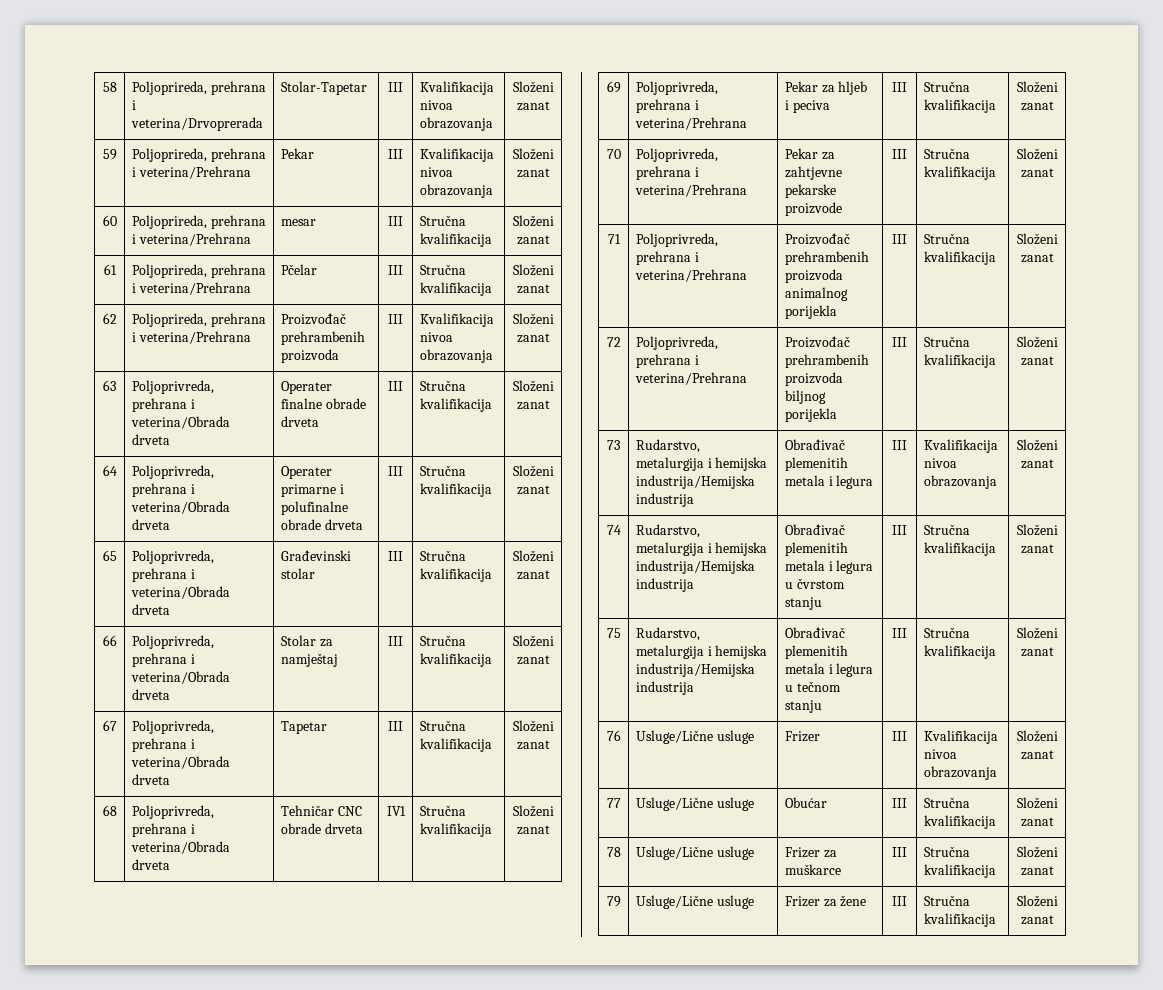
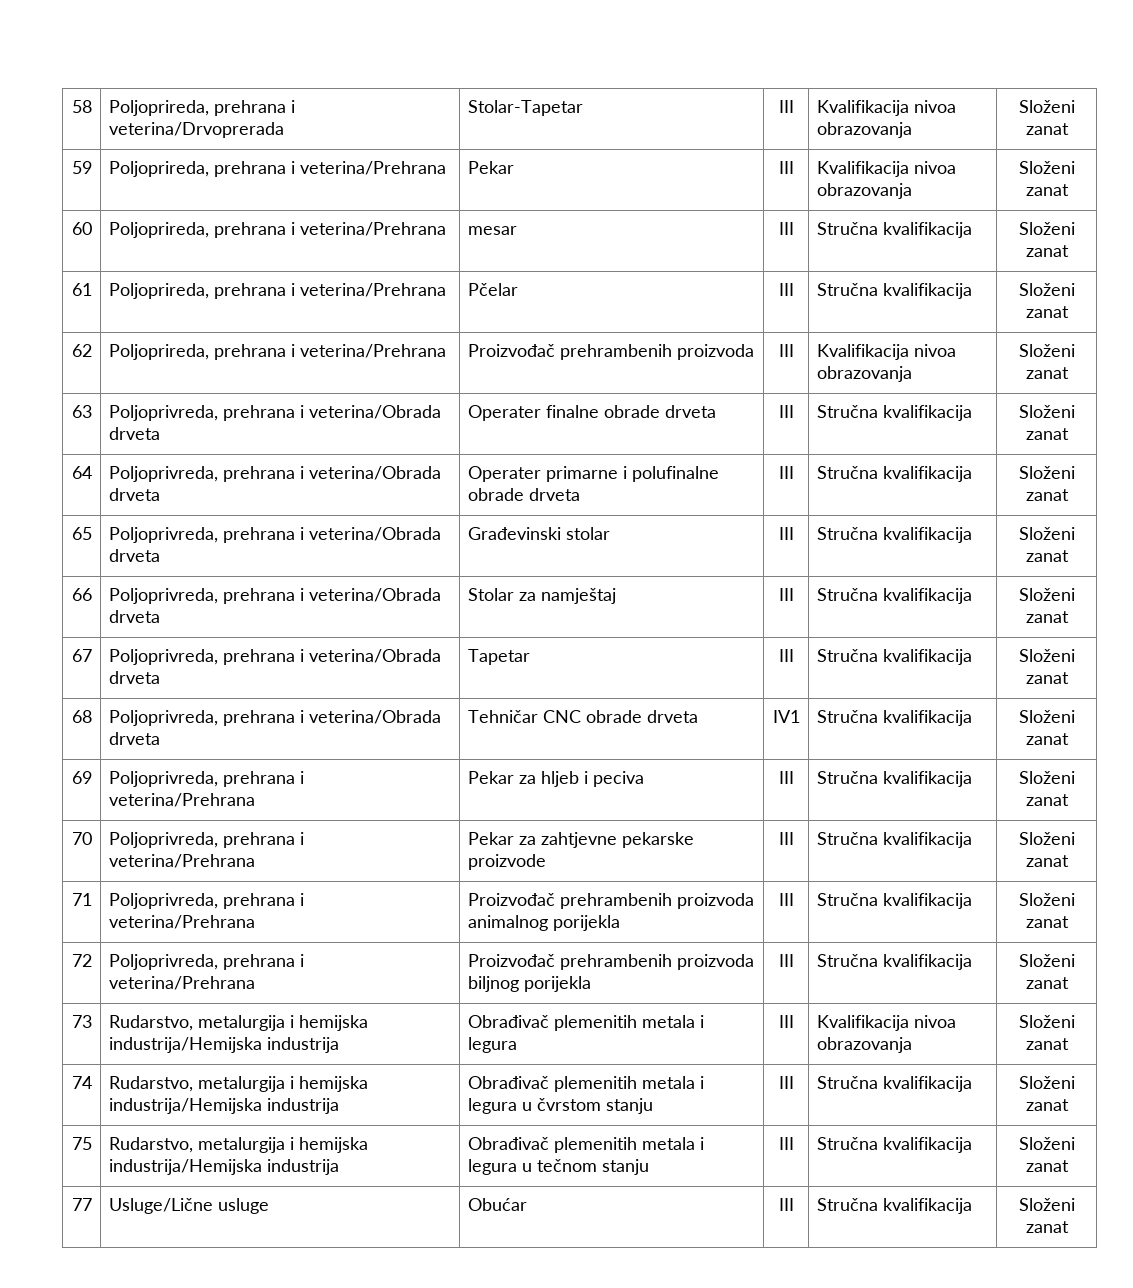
- 76 | Usluge/Lične usluge | Frizer | III | Kvalifikacija nivoa obrazovanja | Složeni zanat
- 78 | Usluge/Lične usluge | Frizer za muškarce | III | Stručna kvalifikacija | Složeni zanat
- 79 | Usluge/Lične usluge | Frizer za žene | III | Stručna kvalifikacija | Složeni zanat

